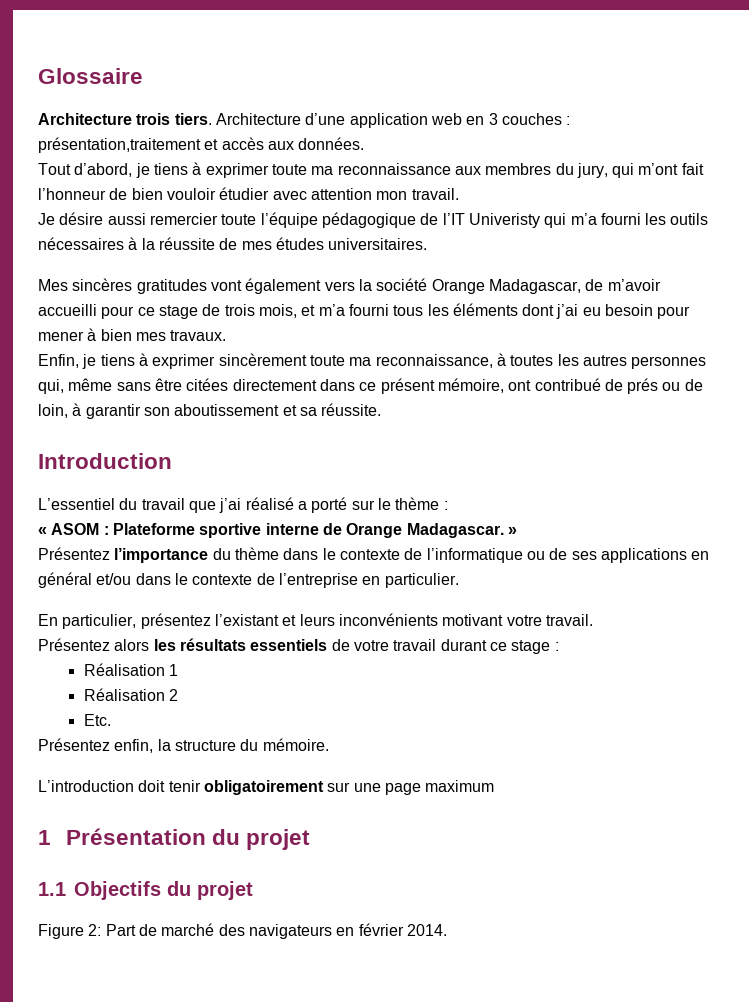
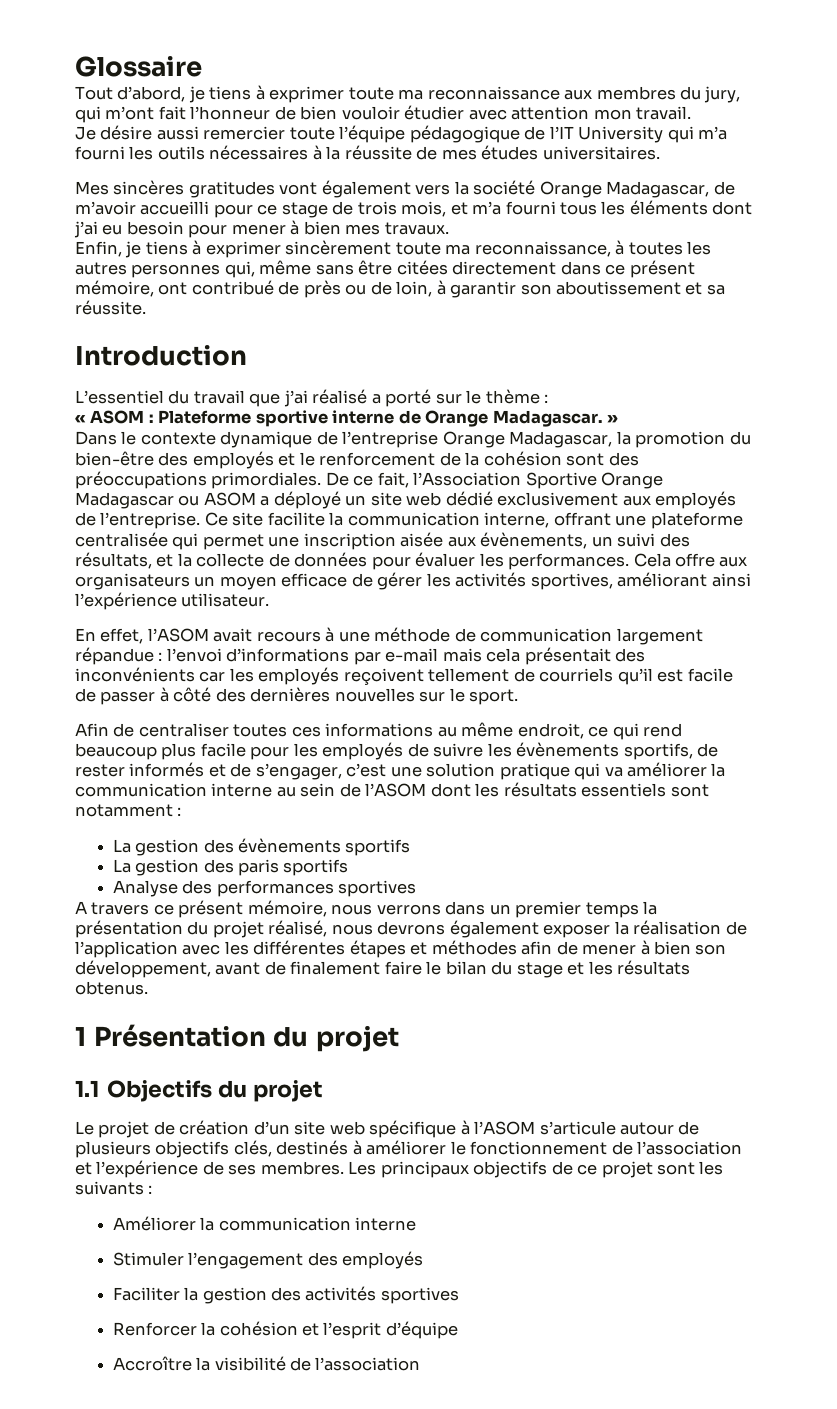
- Architecture trois tiers. Architecture d’une application web en 3 couches : présentation,traitement et accès aux données.
- Je désire aussi remercier toute l’équipe pédagogique de l’IT Univeristy qui m’a fourni les outils nécessaires à la réussite de mes études universitaires.
+ Je désire aussi remercier toute l’équipe pédagogique de l’IT University qui m’a fourni les outils nécessaires à la réussite de mes études universitaires.
- Enfin, je tiens à exprimer sincèrement toute ma reconnaissance, à toutes les autres personnes qui, même sans être citées directement dans ce présent mémoire, ont contribué de prés ou de loin, à garantir son aboutissement et sa réussite.
+ Enfin, je tiens à exprimer sincèrement toute ma reconnaissance, à toutes les autres personnes qui, même sans être citées directement dans ce présent mémoire, ont contribué de près ou de loin, à garantir son aboutissement et sa réussite.
- Présentez l’importance du thème dans le contexte de l’informatique ou de ses applications en général et/ou dans le contexte de l’entreprise en particulier.
- En particulier, présentez l’existant et leurs inconvénients motivant votre travail.
- Présentez alors les résultats essentiels de votre travail durant ce stage :
- Réalisation 1
- Réalisation 2
- Etc.
- Présentez enfin, la structure du mémoire.
- L’introduction doit tenir obligatoirement sur une page maximum
+ Dans le contexte dynamique de l’entreprise Orange Madagascar, la promotion du bien-être des employés et le renforcement de la cohésion sont des préoccupations primordiales. De ce fait, l’Association Sportive Orange Madagascar ou ASOM a déployé un site web dédié exclusivement aux employés de l’entreprise. Ce site facilite la communication interne, offrant une plateforme centralisée qui permet une inscription aisée aux évènements, un suivi des résultats, et la collecte de données pour évaluer les performances. Cela offre aux organisateurs un moyen efficace de gérer les activités sportives, améliorant ainsi l’expérience utilisateur.
+ En effet, l’ASOM avait recours à une méthode de communication largement répandue : l’envoi d’informations par e-mail mais cela présentait des inconvénients car les employés reçoivent tellement de courriels qu’il est facile de passer à côté des dernières nouvelles sur le sport.
+ Afin de centraliser toutes ces informations au même endroit, ce qui rend beaucoup plus facile pour les employés de suivre les évènements sportifs, de rester informés et de s’engager, c’est une solution pratique qui va améliorer la communication interne au sein de l’ASOM dont les résultats essentiels sont notamment :
+ La gestion des évènements sportifs
+ La gestion des paris sportifs
+ Analyse des performances sportives
+ A travers ce présent mémoire, nous verrons dans un premier temps la présentation du projet réalisé, nous devrons également exposer la réalisation de l’application avec les différentes étapes et méthodes afin de mener à bien son développement, avant de finalement faire le bilan du stage et les résultats obtenus.
- Figure 2: Part de marché des navigateurs en février 2014.
+ Le projet de création d’un site web spécifique à l’ASOM s’articule autour de plusieurs objectifs clés, destinés à améliorer le fonctionnement de l’association et l’expérience de ses membres. Les principaux objectifs de ce projet sont les suivants :
+ Améliorer la communication interne
+ Stimuler l’engagement des employés
+ Faciliter la gestion des activités sportives
+ Renforcer la cohésion et l’esprit d’équipe
+ Accroître la visibilité de l’association

